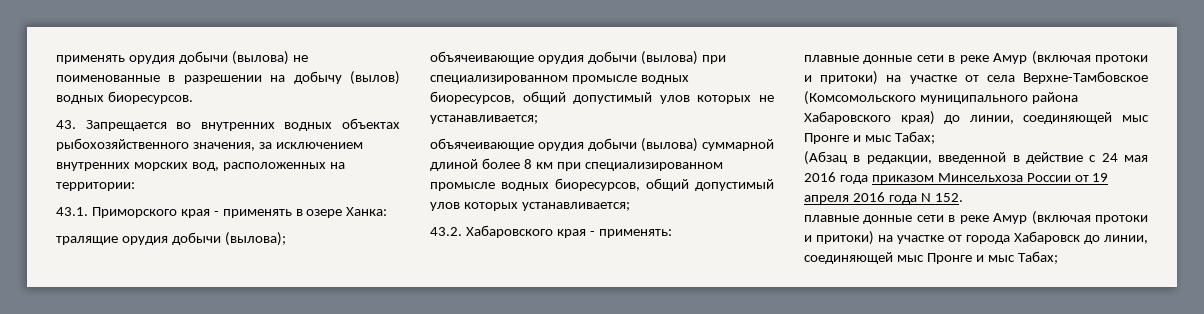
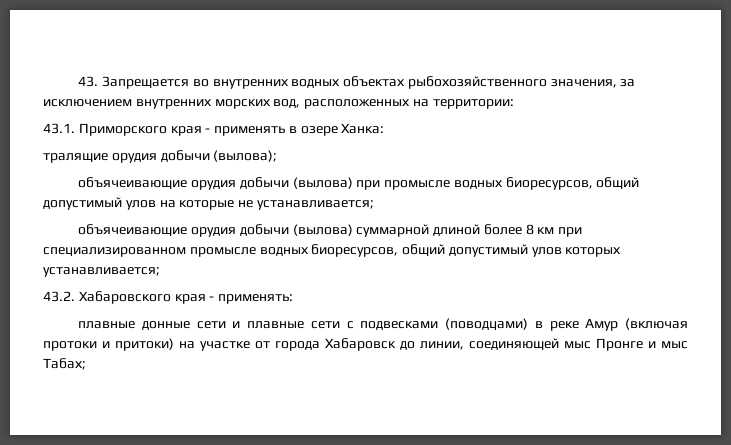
- применять орудия добычи (вылова) не поименованные в разрешении на добычу (вылов) водных биоресурсов.
- объячеивающие орудия добычи (вылова) при специализированном промысле водных биоресурсов, общий допустимый улов которых не устанавливается;
+ объячеивающие орудия добычи (вылова) при промысле водных биоресурсов, общий допустимый улов на которые не устанавливается;
- плавные донные сети в реке Амур (включая протоки и притоки) на участке от села Верхне-Тамбовское (Комсомольского муниципального района Хабаровского края) до линии, соединяющей мыс Пронге и мыс Табах;
- (Абзац в редакции, введенной в действие с 24 мая 2016 года приказом Минсельхоза России от 19 апреля 2016 года N 152.
- плавные донные сети в реке Амур (включая протоки и притоки) на участке от города Хабаровск до линии, соединяющей мыс Пронге и мыс Табах;
+ плавные донные сети и плавные сети с подвесками (поводцами) в реке Амур (включая протоки и притоки) на участке от города Хабаровск до линии, соединяющей мыс Пронге и мыс Табах;

